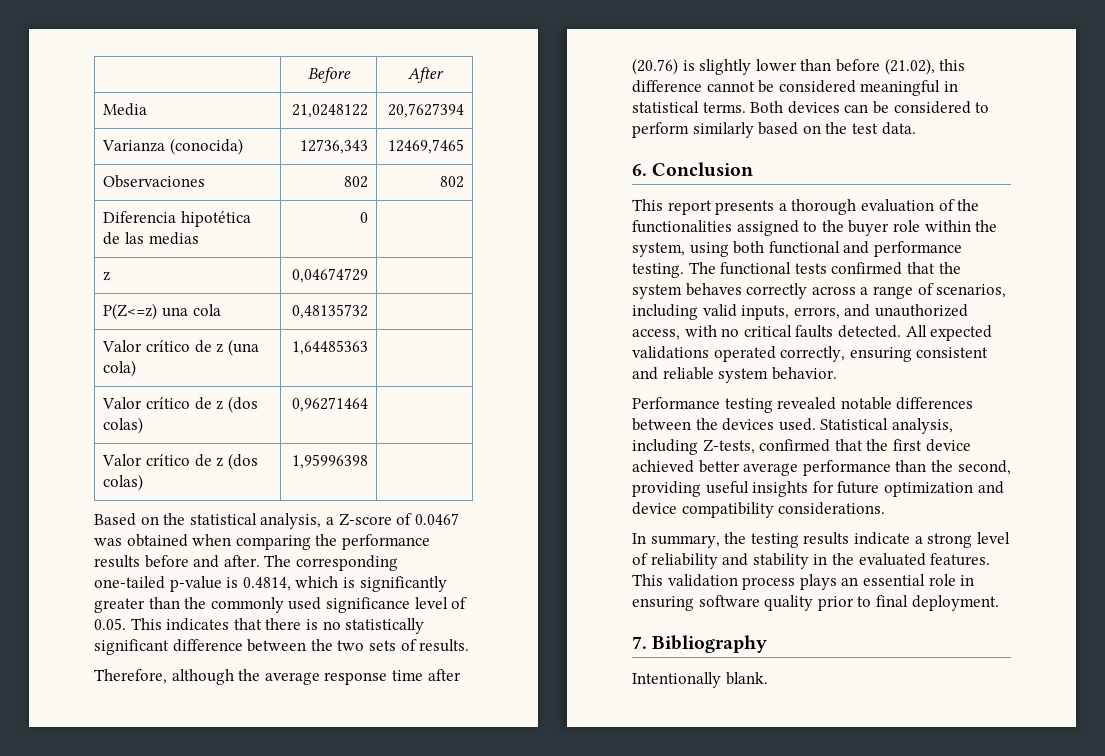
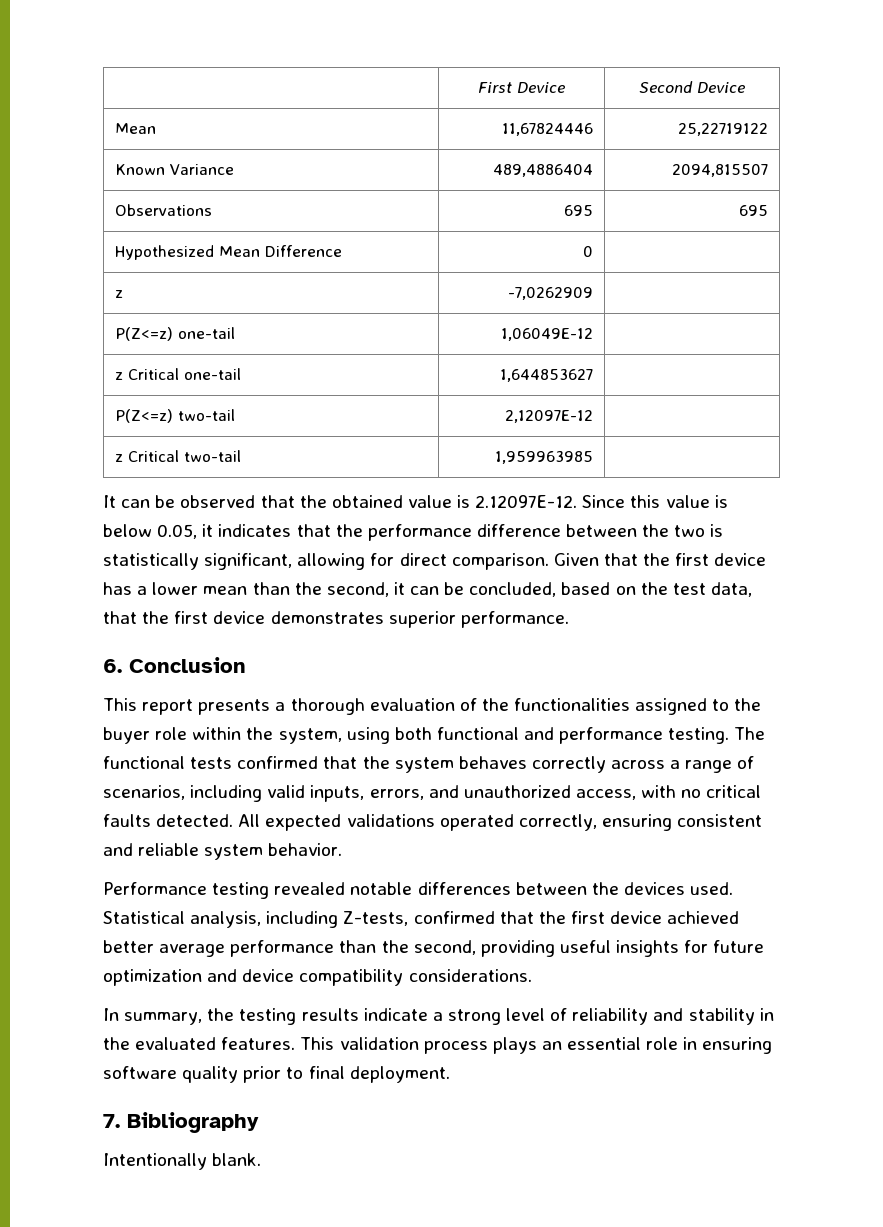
- | Before | After
- Media | 21,0248122 | 20,7627394
- Varianza (conocida) | 12736,343 | 12469,7465
- Observaciones | 802 | 802
- Diferencia hipotética de las medias | 0 |
+ | First Device | Second Device
+ Mean | 11,67824446 | 25,22719122
+ Known Variance | 489,4886404 | 2094,815507
+ Observations | 695 | 695
+ Hypothesized Mean Difference | 0 |
- z | 0,04674729 |
- P(Z<=z) una cola | 0,48135732 |
- Valor crítico de z (una cola) | 1,64485363 |
- Valor crítico de z (dos colas) | 0,96271464 |
- Valor crítico de z (dos colas) | 1,95996398 |
- Based on the statistical analysis, a Z-score of 0.0467 was obtained when comparing the performance results before and after. The corresponding one-tailed p-value is 0.4814, which is significantly greater than the commonly used significance level of 0.05. This indicates that there is no statistically significant difference between the two sets of results.
- Therefore, although the average response time after (20.76) is slightly lower than before (21.02), this difference cannot be considered meaningful in statistical terms. Both devices can be considered to perform similarly based on the test data.
+ z | -7,0262909 |
+ P(Z<=z) one-tail | 1,06049E-12 |
+ z Critical one-tail | 1,644853627 |
+ P(Z<=z) two-tail | 2,12097E-12 |
+ z Critical two-tail | 1,959963985 |
+ It can be observed that the obtained value is 2.12097E-12. Since this value is below 0.05, it indicates that the performance difference between the two is statistically significant, allowing for direct comparison. Given that the first device has a lower mean than the second, it can be concluded, based on the test data, that the first device demonstrates superior performance.

